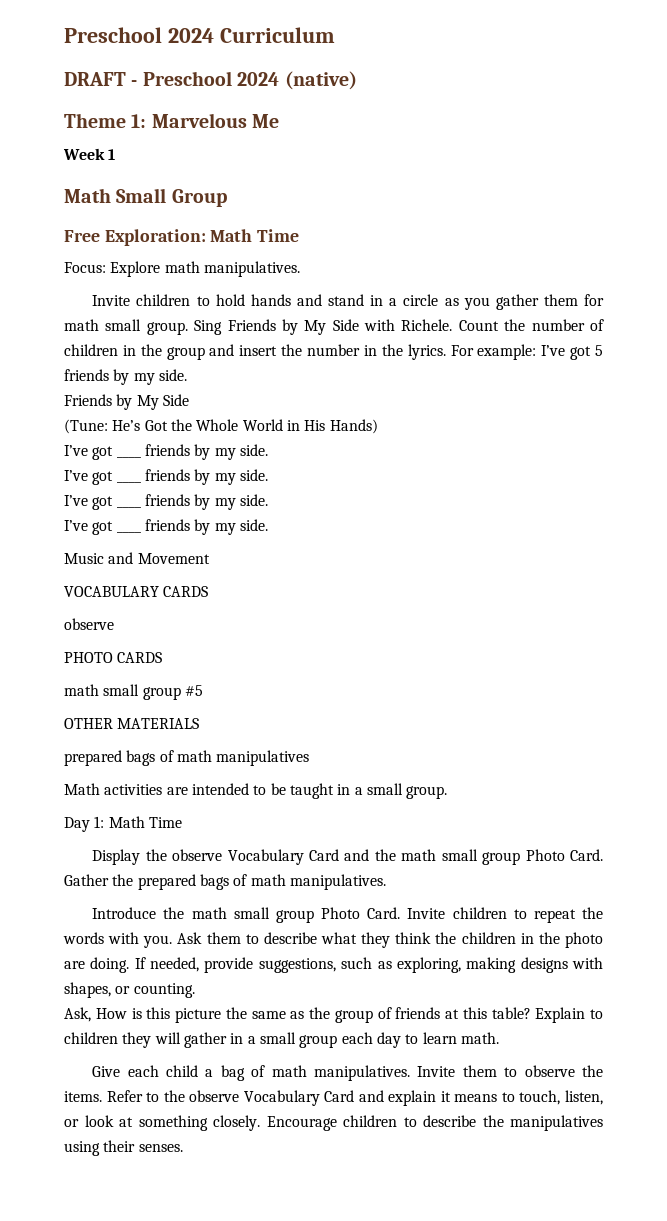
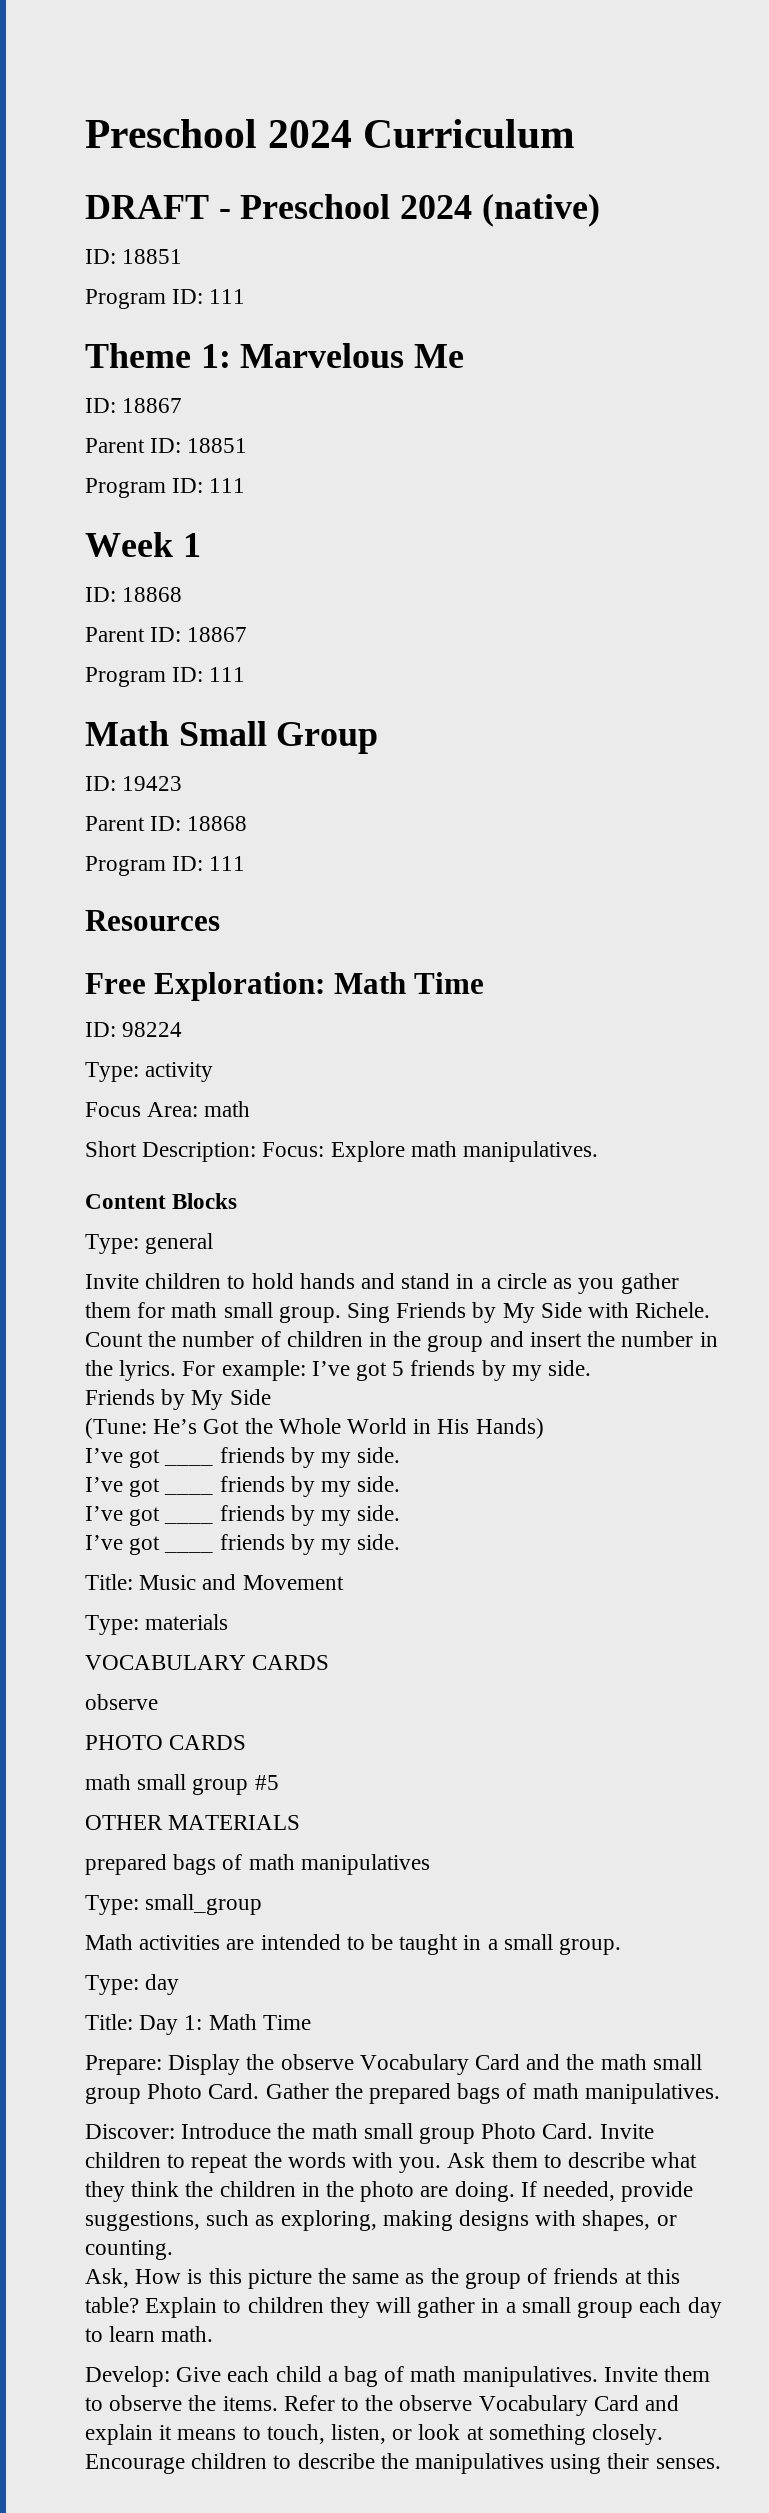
  DRAFT - Preschool 2024 (native)
+ ID: 18851
+ Program ID: 111
  Theme 1: Marvelous Me
+ ID: 18867
+ Parent ID: 18851
+ Program ID: 111
  Week 1
+ ID: 18868
+ Parent ID: 18867
+ Program ID: 111
  Math Small Group
+ ID: 19423
+ Parent ID: 18868
+ Program ID: 111
+ Resources
  Free Exploration: Math Time
- Focus: Explore math manipulatives.
+ ID: 98224
+ Type: activity
+ Focus Area: math
+ Short Description: Focus: Explore math manipulatives.
+ Content Blocks
+ Type: general
- Music and Movement
+ Title: Music and Movement
+ Type: materials
+ Type: small_group
- Day 1: Math Time
+ Type: day
+ Title: Day 1: Math Time
- Display the observe Vocabulary Card and the math small group Photo Card.
+ Prepare: Display the observe Vocabulary Card and the math small group Photo Card.
- Introduce the math small group Photo Card.
+ Discover: Introduce the math small group Photo Card.
- Give each child a bag of math manipulatives.
+ Develop: Give each child a bag of math manipulatives.

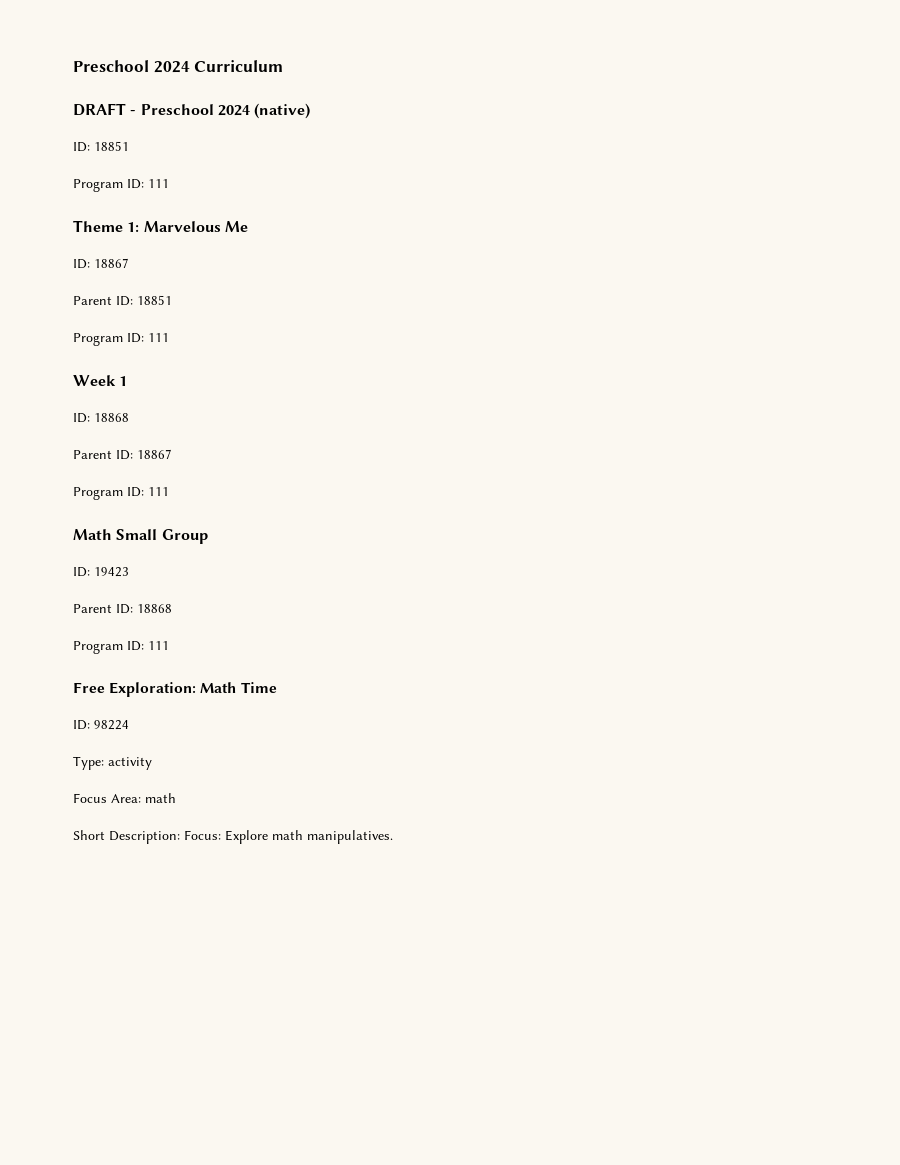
- Resources
- Content Blocks
- Type: general
- Invite children to hold hands and stand in a circle as you gather them for math small group. Sing Friends by My Side with Richele. Count the number of children in the group and insert the number in the lyrics. For example: I’ve got 5 friends by my side.
- Friends by My Side
- (Tune: He’s Got the Whole World in His Hands)
- I’ve got ____ friends by my side.
- I’ve got ____ friends by my side.
- I’ve got ____ friends by my side.
- I’ve got ____ friends by my side.
- Title: Music and Movement
- Type: materials
- VOCABULARY CARDS
- observe
- PHOTO CARDS
- math small group #5
- OTHER MATERIALS
- prepared bags of math manipulatives
- Type: small_group
- Math activities are intended to be taught in a small group.
- Type: day
- Title: Day 1: Math Time
- Prepare: Display the observe Vocabulary Card and the math small group Photo Card. Gather the prepared bags of math manipulatives.
- Discover: Introduce the math small group Photo Card. Invite children to repeat the words with you. Ask them to describe what they think the children in the photo are doing. If needed, provide suggestions, such as exploring, making designs with shapes, or counting.
- Ask, How is this picture the same as the group of friends at this table? Explain to children they will gather in a small group each day to learn math.
- Develop: Give each child a bag of math manipulatives. Invite them to observe the items. Refer to the observe Vocabulary Card and explain it means to touch, listen, or look at something closely. Encourage children to describe the manipulatives using their senses.

